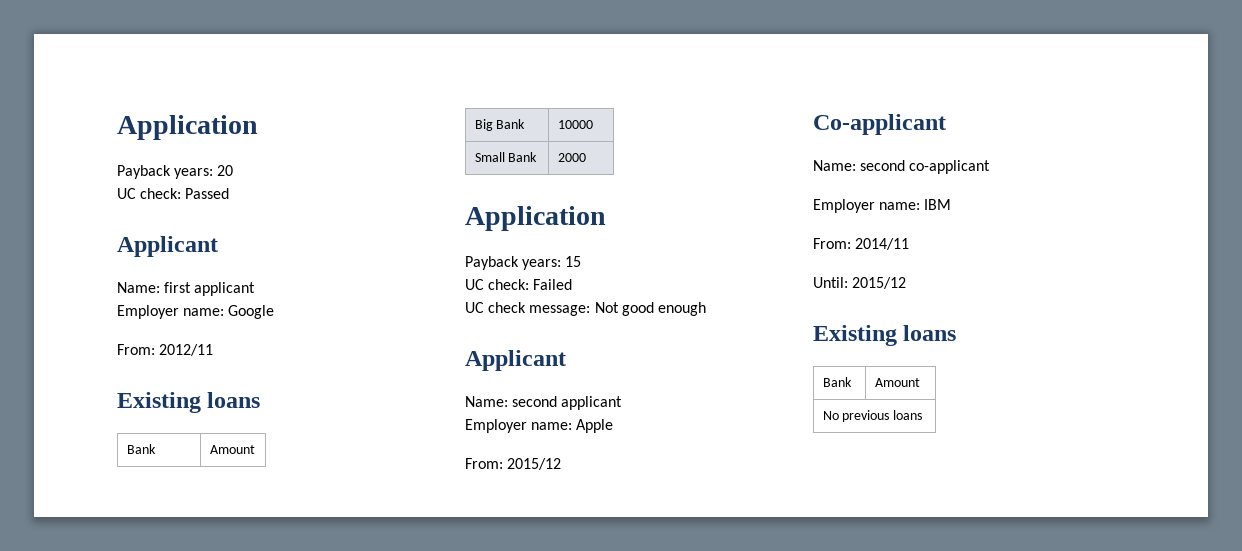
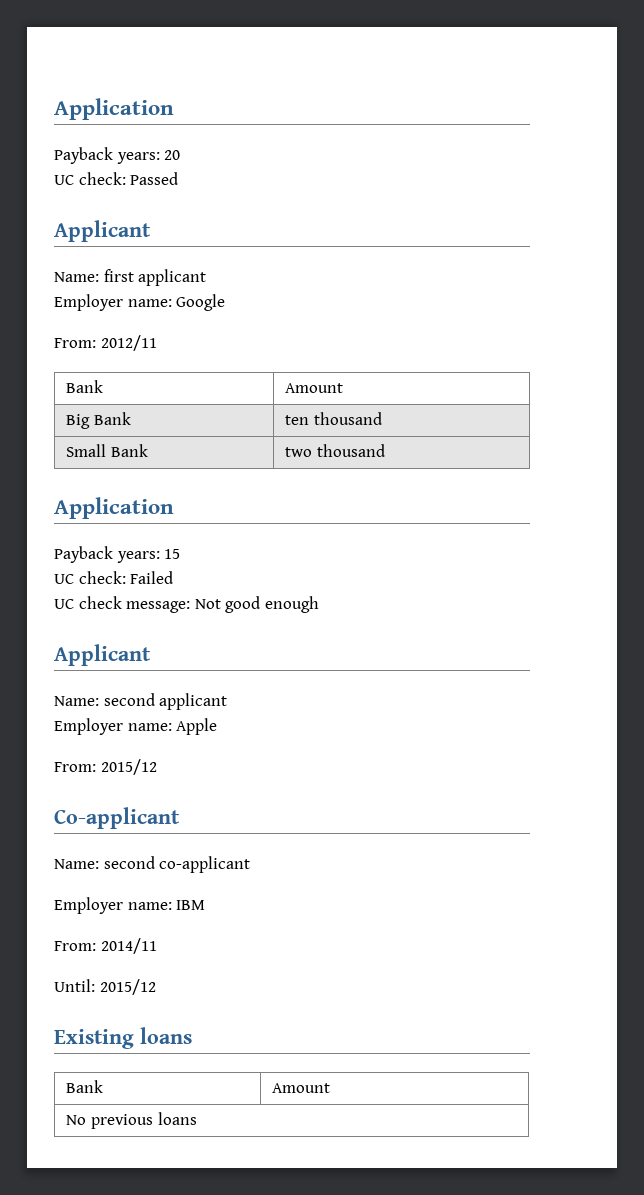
  From: 2012/11
- Existing loans
- Big Bank | 10000
+ Big Bank | ten thousand
- Small Bank | 2000
+ Small Bank | two thousand

